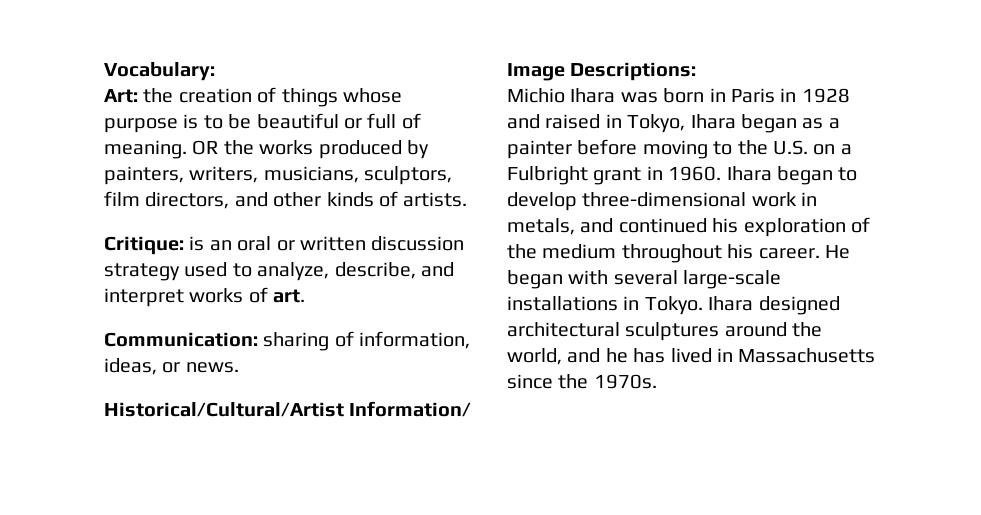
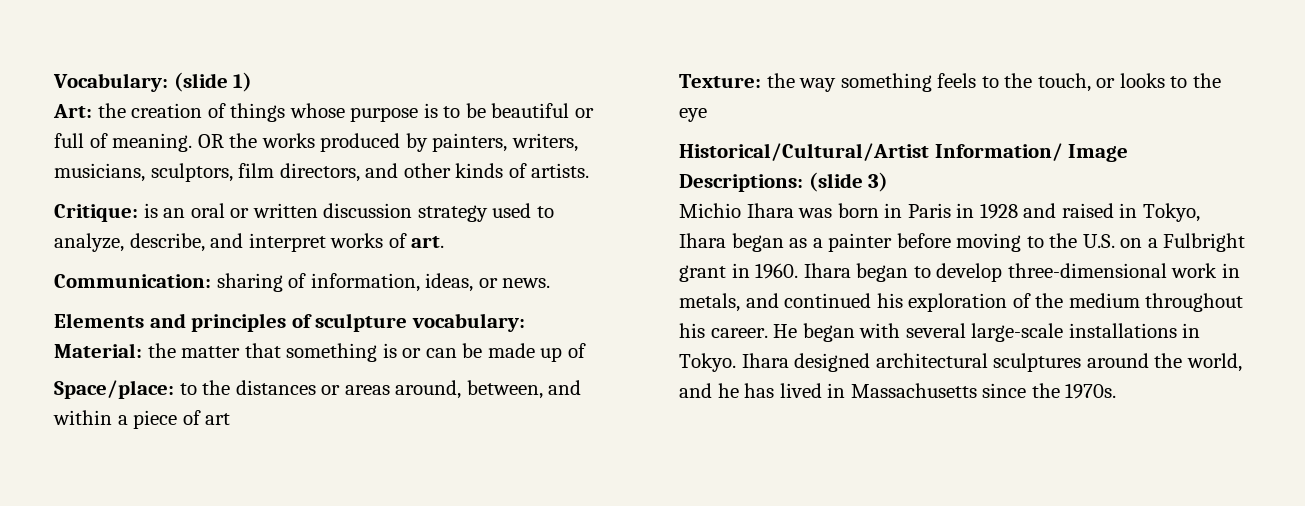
- Vocabulary:
+ Vocabulary: (slide 1)
+ Elements and principles of sculpture vocabulary:
+ Material: the matter that something is or can be made up of
+ Space/place: to the distances or areas around, between, and within a piece of art
+ Texture: the way something feels to the touch, or looks to the eye
- Historical/Cultural/Artist Information/ Image Descriptions:
+ Historical/Cultural/Artist Information/ Image Descriptions: (slide 3)

